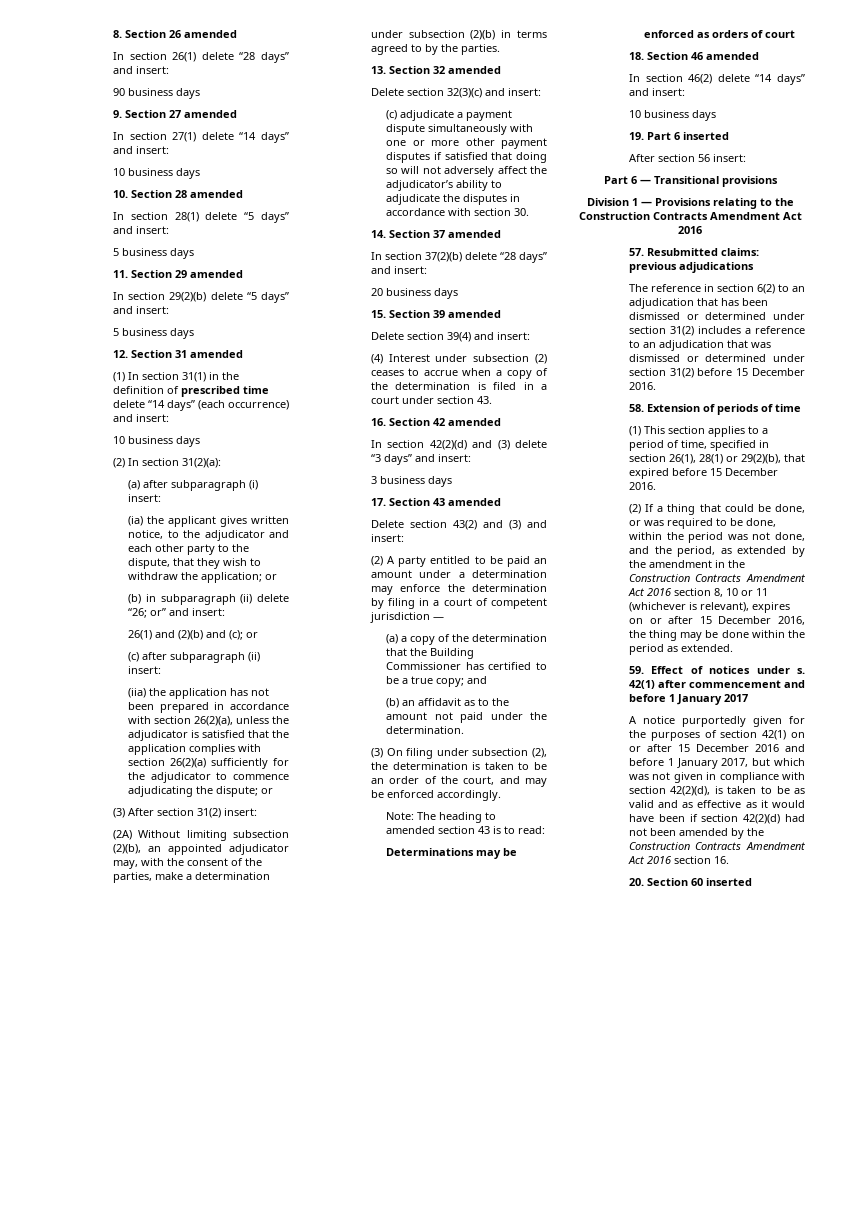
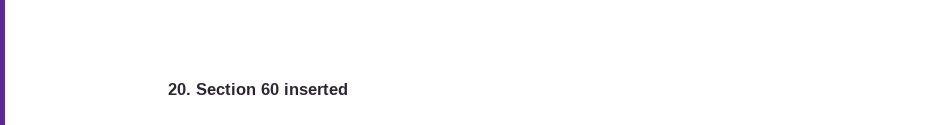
- 8. Section 26 amended
- In section 26(1) delete “28 days” and insert:
- 90 business days
- 9. Section 27 amended
- In section 27(1) delete “14 days” and insert:
- 10 business days
- 10. Section 28 amended
- In section 28(1) delete “5 days” and insert:
- 5 business days
- 11. Section 29 amended
- In section 29(2)(b) delete “5 days” and insert:
- 5 business days
- 12. Section 31 amended
- (1) In section 31(1) in the definition of prescribed time delete “14 days” (each occurrence) and insert:
- 10 business days
- (2) In section 31(2)(a):
- (a) after subparagraph (i) insert:
- (ia) the applicant gives written notice, to the adjudicator and each other party to the dispute, that they wish to withdraw the application; or
- (b) in subparagraph (ii) delete “26; or” and insert:
- 26(1) and (2)(b) and (c); or
- (c) after subparagraph (ii) insert:
- (iia) the application has not been prepared in accordance with section 26(2)(a), unless the adjudicator is satisfied that the application complies with section 26(2)(a) sufficiently for the adjudicator to commence adjudicating the dispute; or
- (3) After section 31(2) insert:
- (2A) Without limiting subsection (2)(b), an appointed adjudicator may, with the consent of the parties, make a determination under subsection (2)(b) in terms agreed to by the parties.
- 13. Section 32 amended
- Delete section 32(3)(c) and insert:
- (c) adjudicate a payment dispute simultaneously with one or more other payment disputes if satisfied that doing so will not adversely affect the adjudicator’s ability to adjudicate the disputes in accordance with section 30.
- 14. Section 37 amended
- In section 37(2)(b) delete “28 days” and insert:
- 20 business days
- 15. Section 39 amended
- Delete section 39(4) and insert:
- (4) Interest under subsection (2) ceases to accrue when a copy of the determination is filed in a court under section 43.
- 16. Section 42 amended
- In section 42(2)(d) and (3) delete “3 days” and insert:
- 3 business days
- 17. Section 43 amended
- Delete section 43(2) and (3) and insert:
- (2) A party entitled to be paid an amount under a determination may enforce the determination by filing in a court of competent jurisdiction —
- (a) a copy of the determination that the Building Commissioner has certified to be a true copy; and
- (b) an affidavit as to the amount not paid under the determination.
- (3) On filing under subsection (2), the determination is taken to be an order of the court, and may be enforced accordingly.
- Note: The heading to amended section 43 is to read:
- Determinations may be enforced as orders of court
- 18. Section 46 amended
- In section 46(2) delete “14 days” and insert:
- 10 business days
- 19. Part 6 inserted
- After section 56 insert:
- Part 6 — Transitional provisions
- Division 1 — Provisions relating to the Construction Contracts Amendment Act 2016
- 57. Resubmitted claims: previous adjudications
- The reference in section 6(2) to an adjudication that has been dismissed or determined under section 31(2) includes a reference to an adjudication that was dismissed or determined under section 31(2) before 15 December 2016.
- 58. Extension of periods of time
- (1) This section applies to a period of time, specified in section 26(1), 28(1) or 29(2)(b), that expired before 15 December 2016.
- (2) If a thing that could be done, or was required to be done, within the period was not done, and the period, as extended by the amendment in the Construction Contracts Amendment Act 2016 section 8, 10 or 11 (whichever is relevant), expires on or after 15 December 2016, the thing may be done within the period as extended.
- 59. Effect of notices under s. 42(1) after commencement and before 1 January 2017
- A notice purportedly given for the purposes of section 42(1) on or after 15 December 2016 and before 1 January 2017, but which was not given in compliance with section 42(2)(d), is taken to be as valid and as effective as it would have been if section 42(2)(d) had not been amended by the Construction Contracts Amendment Act 2016 section 16.

